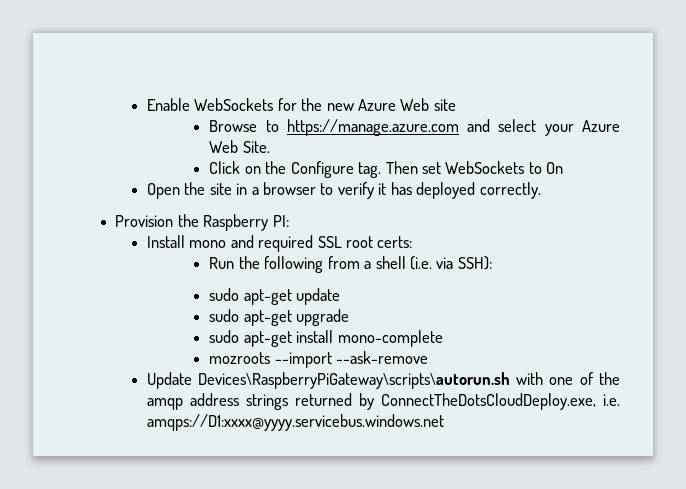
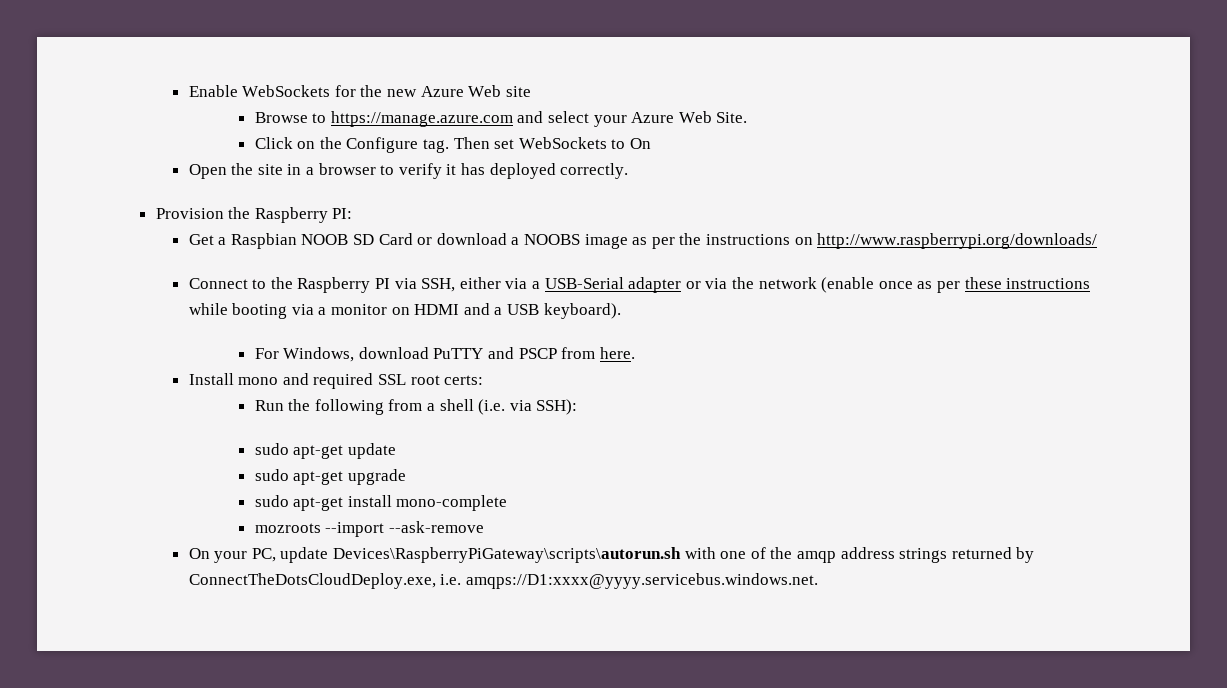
+ Get a Raspbian NOOB SD Card or download a NOOBS image as per the instructions on http://www.raspberrypi.org/downloads/
+ Connect to the Raspberry PI via SSH, either via a USB-Serial adapter or via the network (enable once as per these instructions while booting via a monitor on HDMI and a USB keyboard).
+ For Windows, download PuTTY and PSCP from here.
- Update Devices\RaspberryPiGateway\scripts\autorun.sh with one of the amqp address strings returned by ConnectTheDotsCloudDeploy.exe, i.e. amqps://D1:xxxx@yyyy.servicebus.windows.net
+ On your PC, update Devices\RaspberryPiGateway\scripts\autorun.sh with one of the amqp address strings returned by ConnectTheDotsCloudDeploy.exe, i.e. amqps://D1:xxxx@yyyy.servicebus.windows.net.

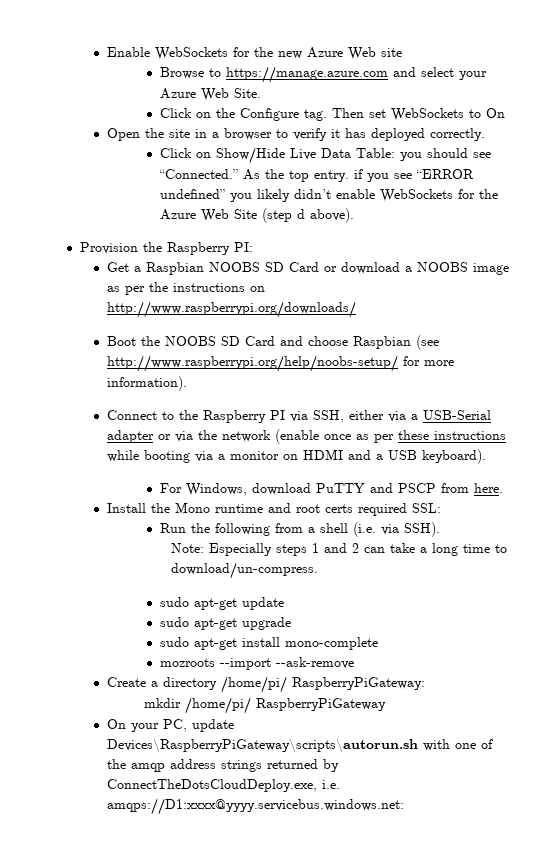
+ Click on Show/Hide Live Data Table: you should see “Connected.” As the top entry. if you see “ERROR undefined” you likely didn’t enable WebSockets for the Azure Web Site (step d above).
- Get a Raspbian NOOB SD Card or download a NOOBS image as per the instructions on http://www.raspberrypi.org/downloads/
+ Get a Raspbian NOOBS SD Card or download a NOOBS image as per the instructions on http://www.raspberrypi.org/downloads/
+ Boot the NOOBS SD Card and choose Raspbian (see http://www.raspberrypi.org/help/noobs-setup/ for more information).
- Install mono and required SSL root certs:
+ Install the Mono runtime and root certs required SSL:
- Run the following from a shell (i.e. via SSH):
+ Run the following from a shell (i.e. via SSH).
+ Note: Especially steps 1 and 2 can take a long time to download/un-compress.
+ Create a directory /home/pi/ RaspberryPiGateway:
+ mkdir /home/pi/ RaspberryPiGateway
- On your PC, update Devices\RaspberryPiGateway\scripts\autorun.sh with one of the amqp address strings returned by ConnectTheDotsCloudDeploy.exe, i.e. amqps://D1:xxxx@yyyy.servicebus.windows.net.
+ On your PC, update Devices\RaspberryPiGateway\scripts\autorun.sh with one of the amqp address strings returned by ConnectTheDotsCloudDeploy.exe, i.e. amqps://D1:xxxx@yyyy.servicebus.windows.net:

